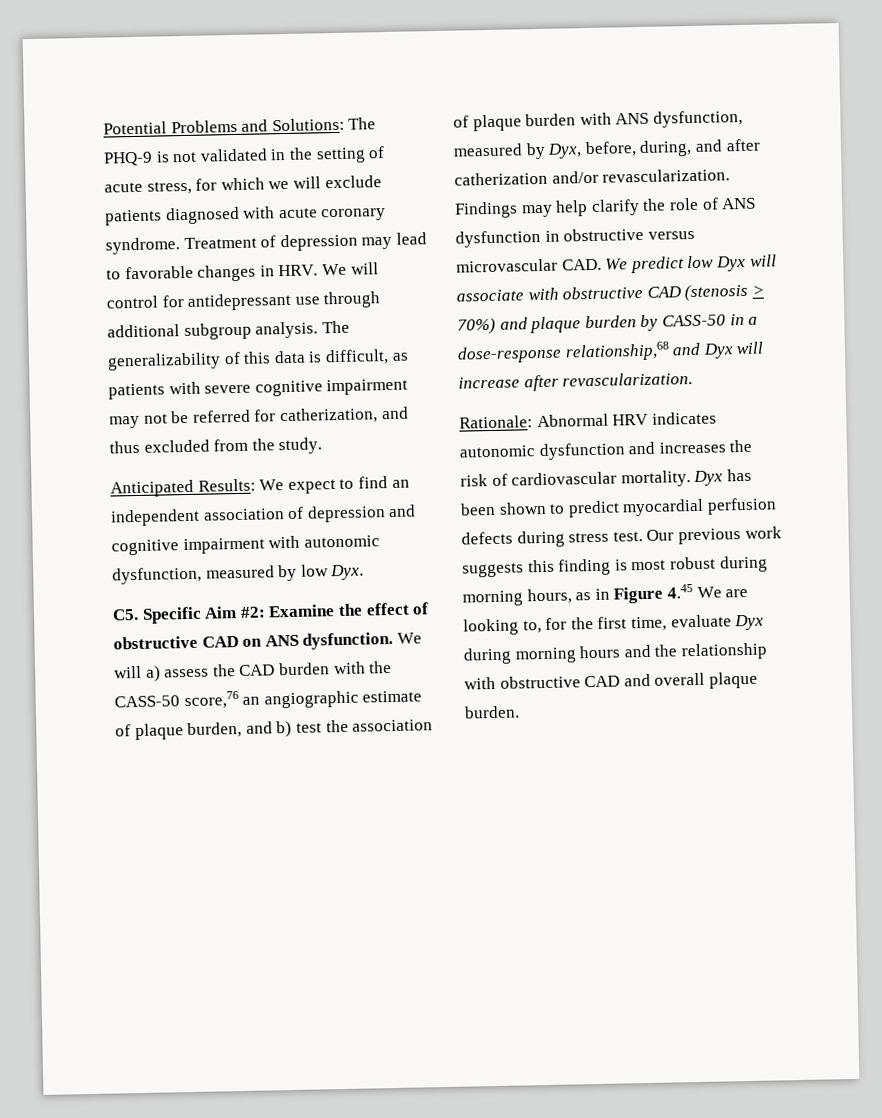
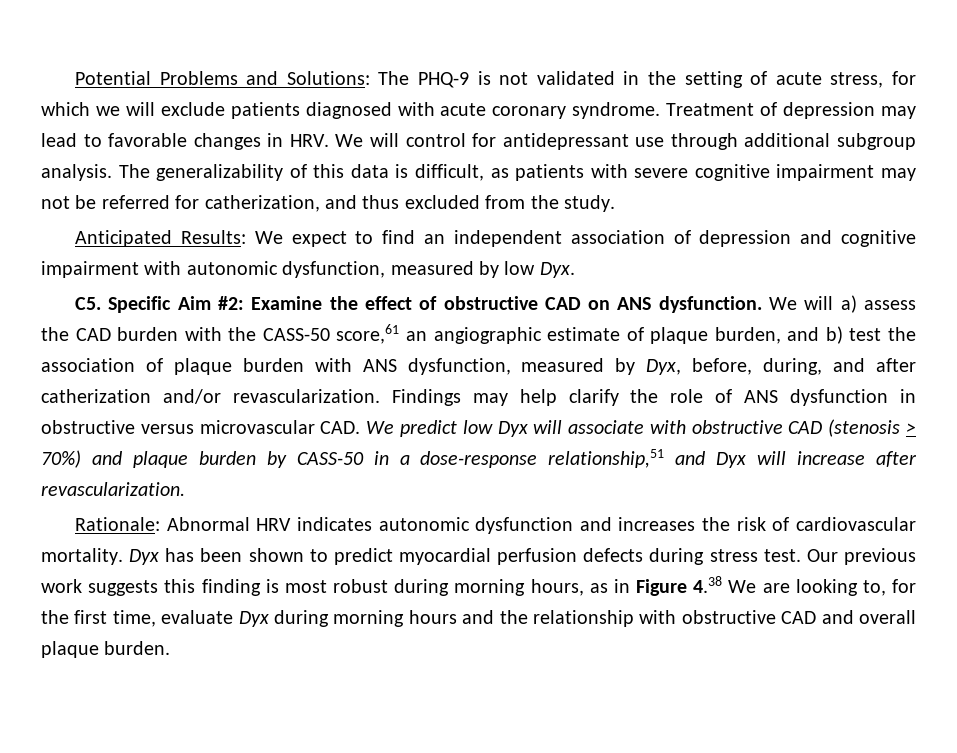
- We will a) assess the CAD burden with the CASS-50 score,76 an angiographic estimate of plaque burden, and b) test the association of plaque burden with ANS dysfunction, measured by Dyx, before, during, and after catherization and/or revascularization.
+ We will a) assess the CAD burden with the CASS-50 score,61 an angiographic estimate of plaque burden, and b) test the association of plaque burden with ANS dysfunction, measured by Dyx, before, during, and after catherization and/or revascularization.
- Findings may help clarify the role of ANS dysfunction in obstructive versus microvascular CAD. We predict low Dyx will associate with obstructive CAD (stenosis > 70%) and plaque burden by CASS-50 in a dose-response relationship,68 and Dyx will increase after revascularization.
+ Findings may help clarify the role of ANS dysfunction in obstructive versus microvascular CAD. We predict low Dyx will associate with obstructive CAD (stenosis > 70%) and plaque burden by CASS-50 in a dose-response relationship,51 and Dyx will increase after revascularization.
- Our previous work suggests this finding is most robust during morning hours, as in Figure 4.45 We are looking to, for the first time, evaluate Dyx during morning hours and the relationship with obstructive CAD and overall plaque burden.
+ Our previous work suggests this finding is most robust during morning hours, as in Figure 4.38 We are looking to, for the first time, evaluate Dyx during morning hours and the relationship with obstructive CAD and overall plaque burden.

